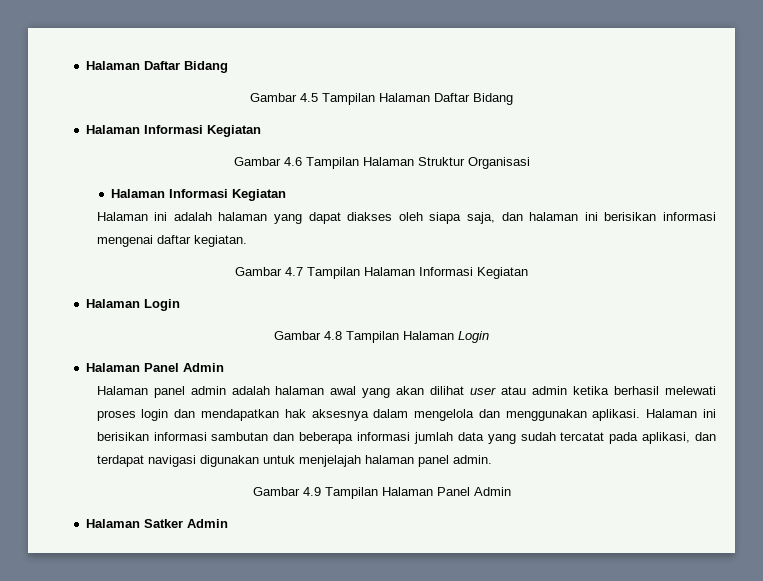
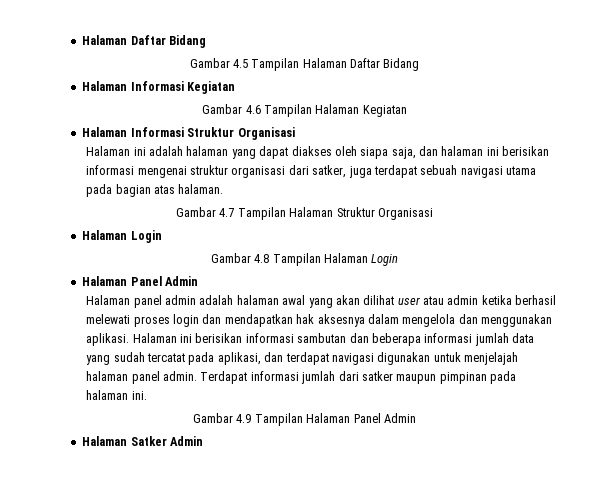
- Gambar 4.6 Tampilan Halaman Struktur Organisasi
- Halaman Informasi Kegiatan
+ Gambar 4.6 Tampilan Halaman Kegiatan
+ Halaman Informasi Struktur Organisasi
- Halaman ini adalah halaman yang dapat diakses oleh siapa saja, dan halaman ini berisikan informasi mengenai daftar kegiatan.
+ Halaman ini adalah halaman yang dapat diakses oleh siapa saja, dan halaman ini berisikan informasi mengenai struktur organisasi dari satker, juga terdapat sebuah navigasi utama pada bagian atas halaman.
- Gambar 4.7 Tampilan Halaman Informasi Kegiatan
+ Gambar 4.7 Tampilan Halaman Struktur Organisasi
+ Terdapat informasi jumlah dari satker maupun pimpinan pada halaman ini.

